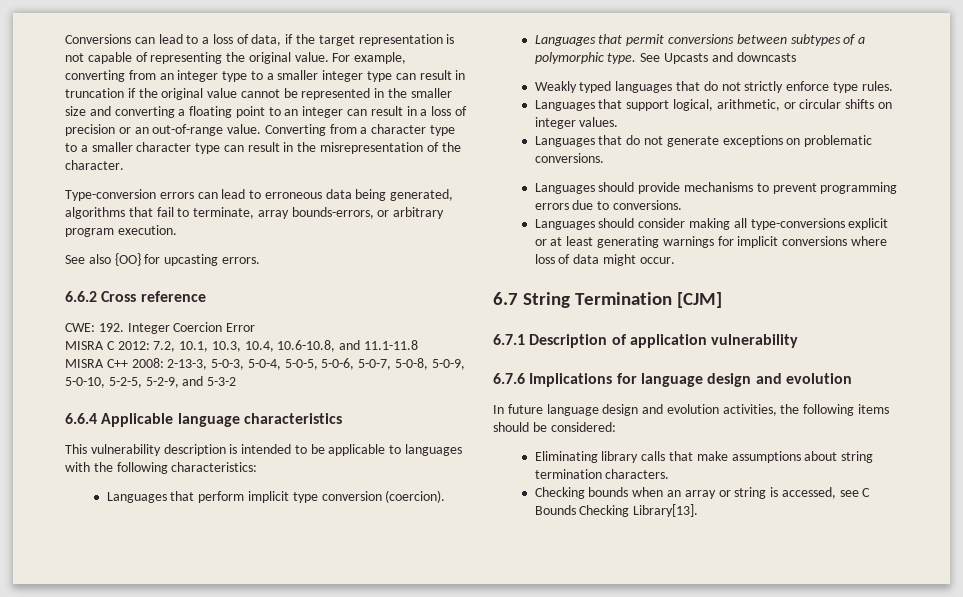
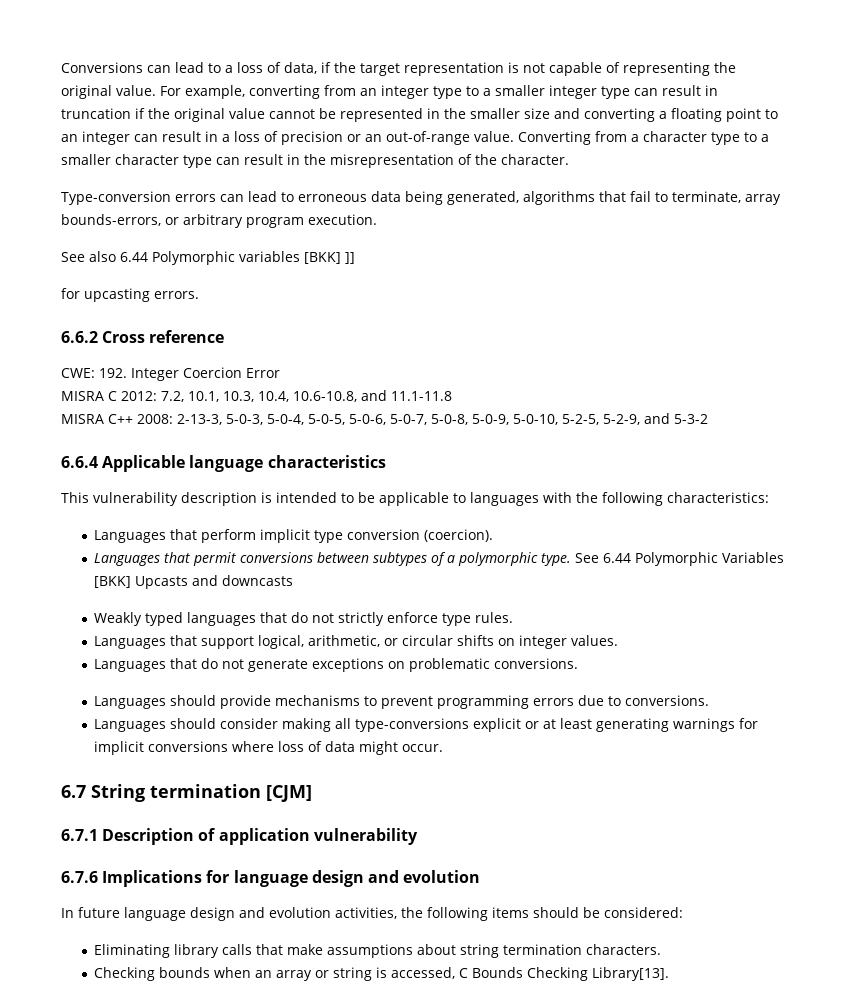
- See also {OO} for upcasting errors.
+ See also 6.44 Polymorphic variables [BKK] ]]
+ for upcasting errors.
- See Upcasts and downcasts
+ See 6.44 Polymorphic Variables [BKK] Upcasts and downcasts
- 6.7 String Termination [CJM]
+ 6.7 String termination [CJM]
- Checking bounds when an array or string is accessed, see C Bounds Checking Library[13].
+ Checking bounds when an array or string is accessed, C Bounds Checking Library[13].

